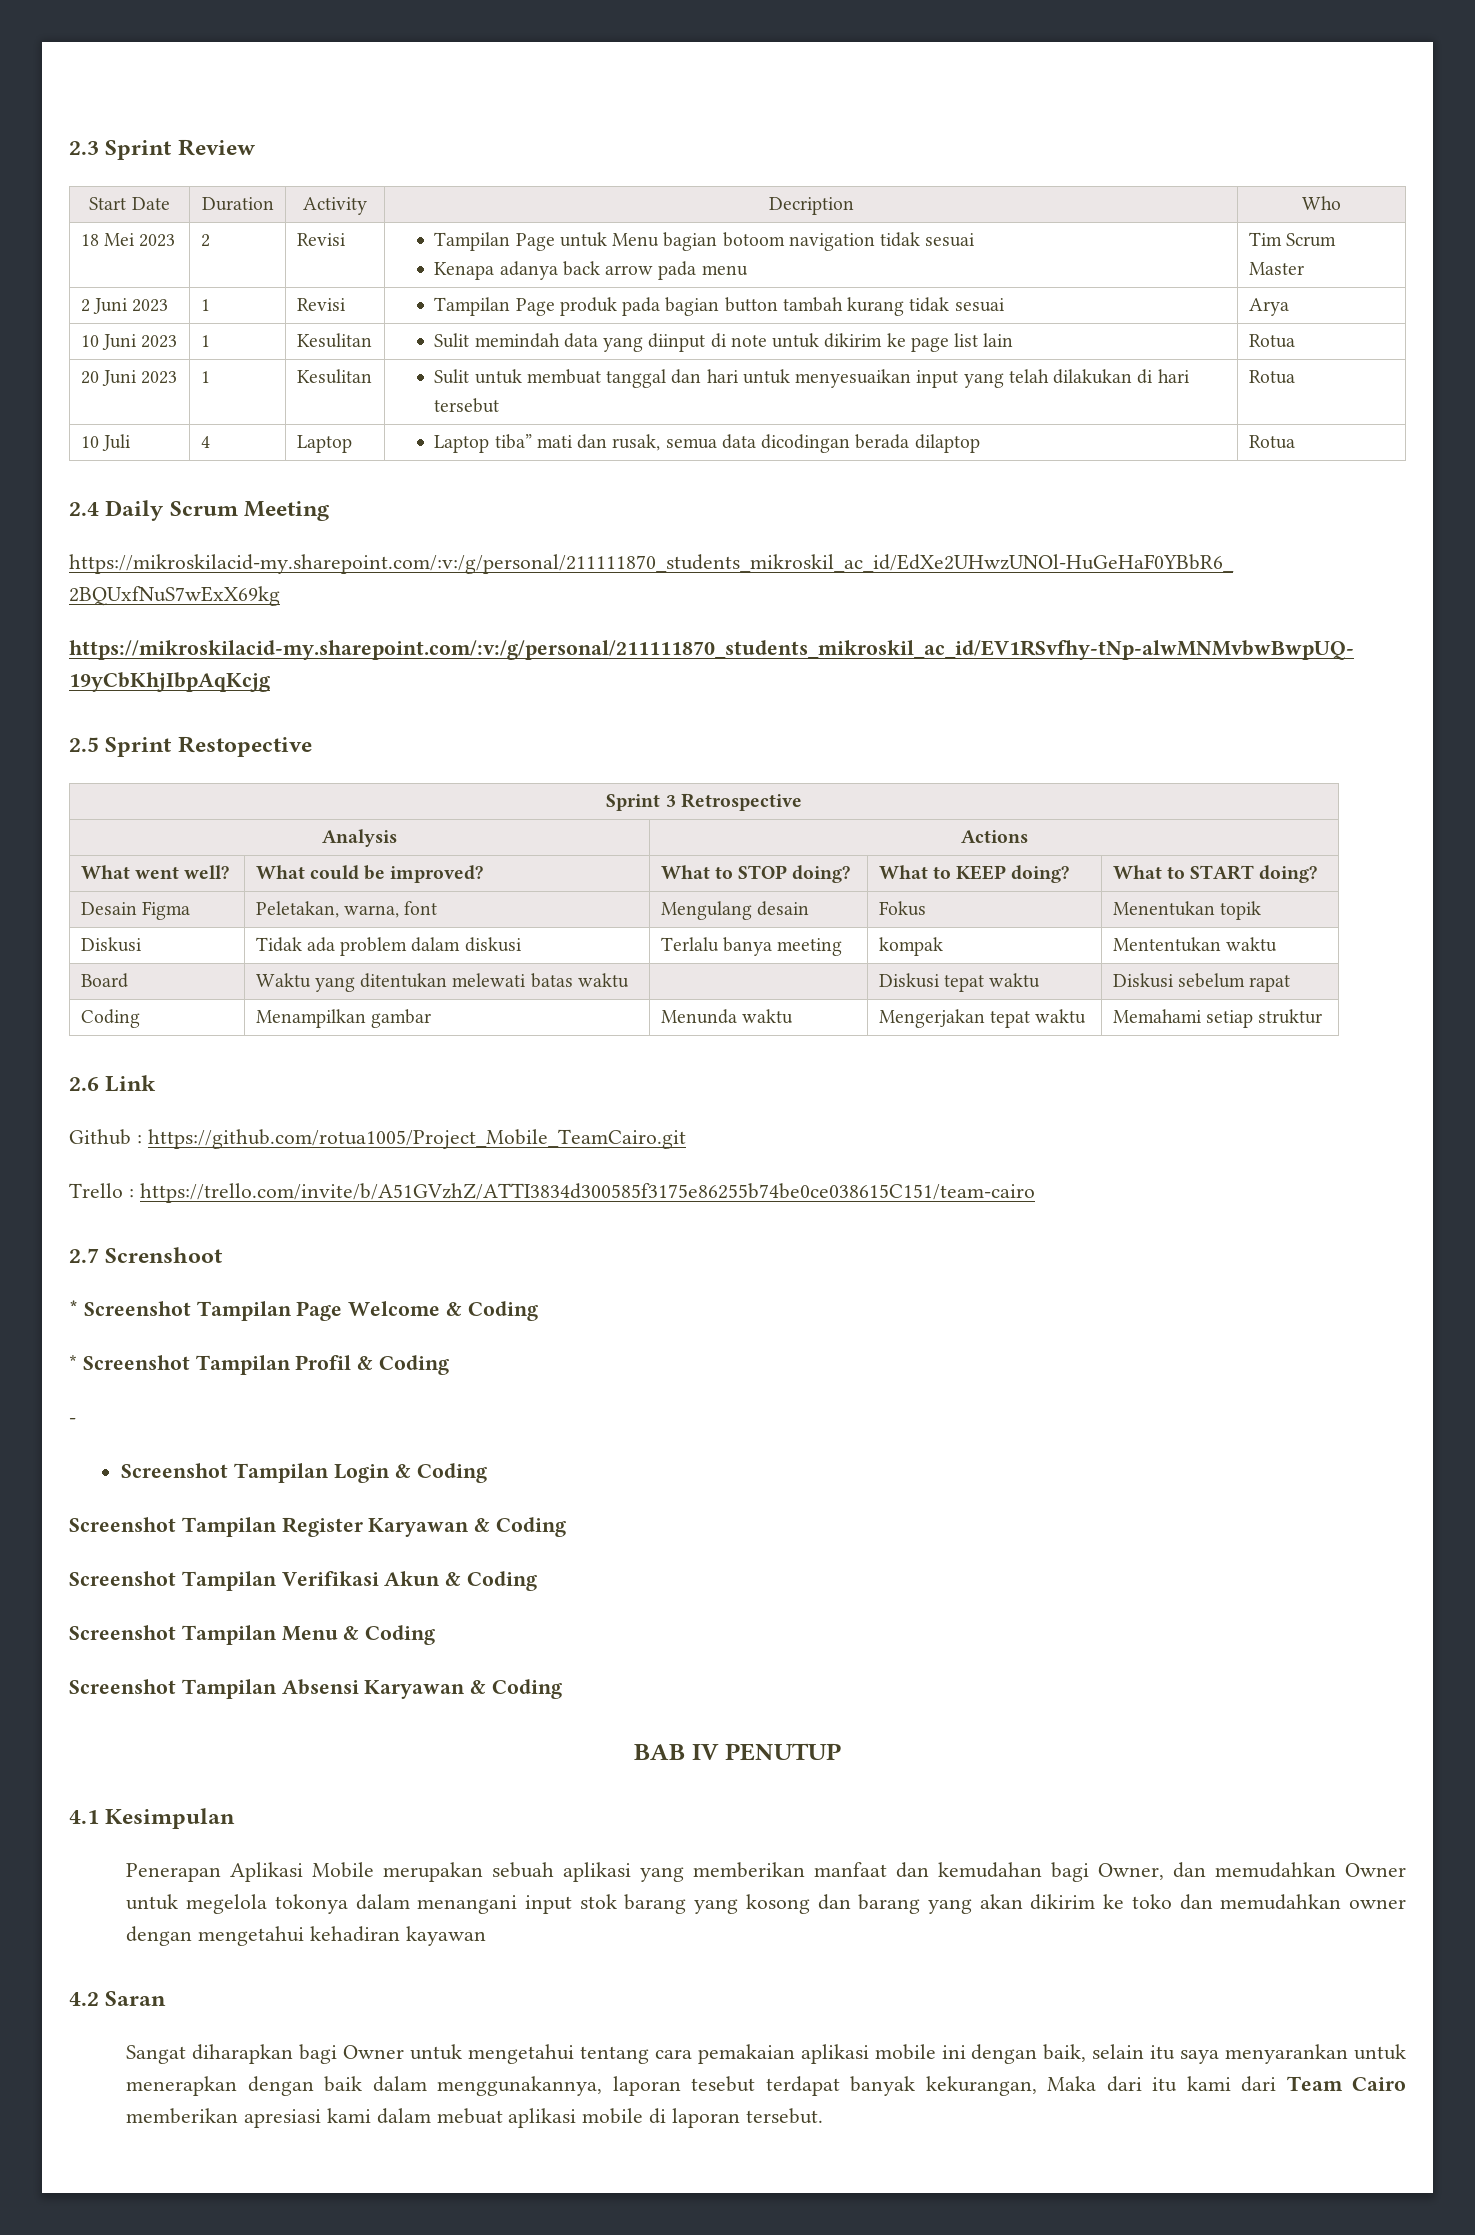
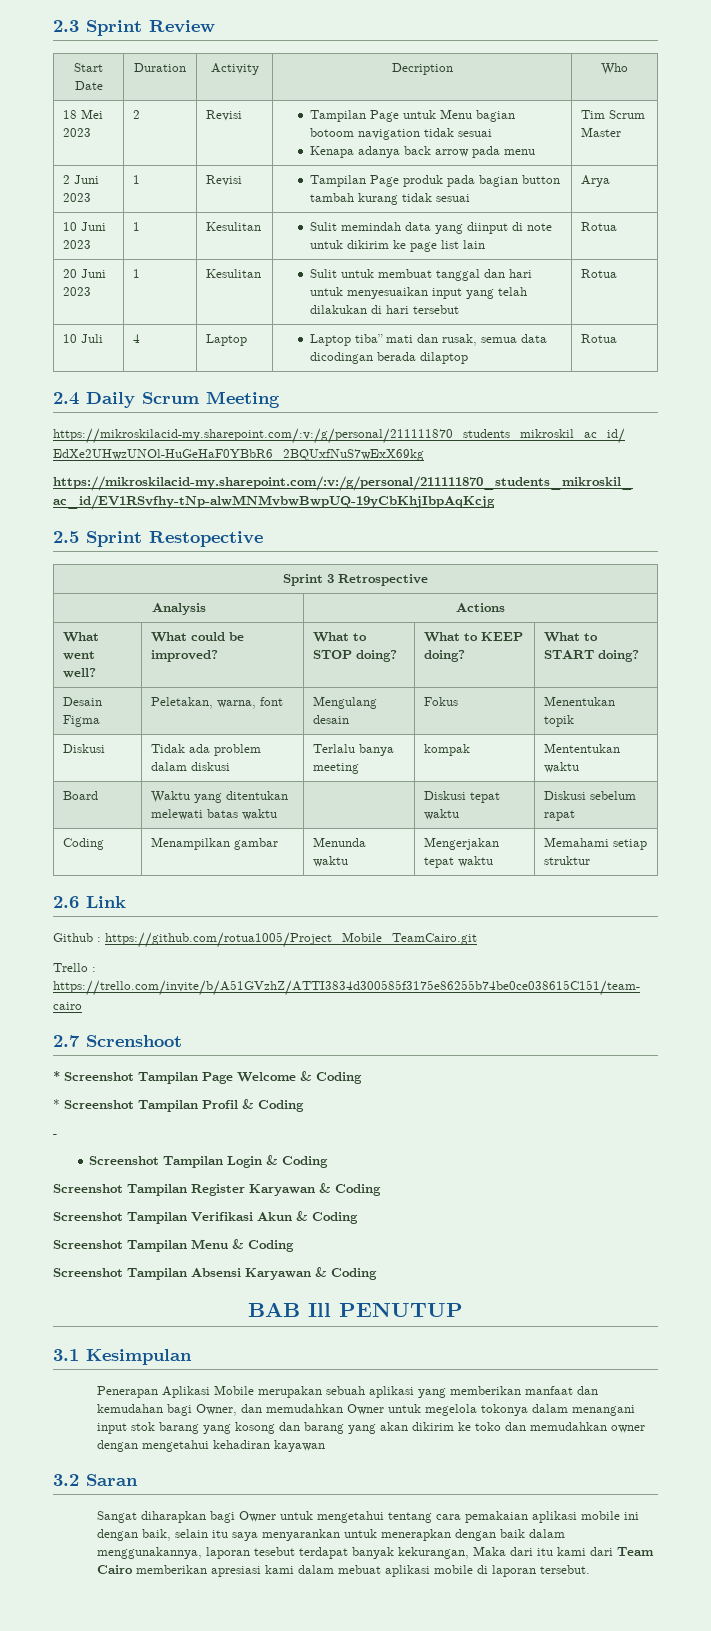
- BAB IV PENUTUP
+ BAB Ill PENUTUP
- 4.1 Kesimpulan
+ 3.1 Kesimpulan
- 4.2 Saran
+ 3.2 Saran

